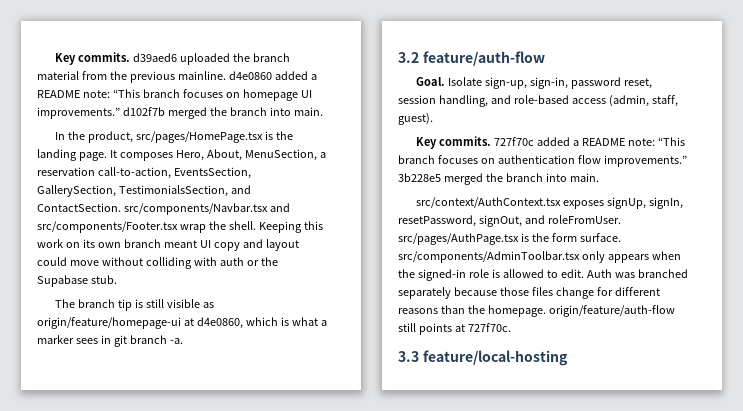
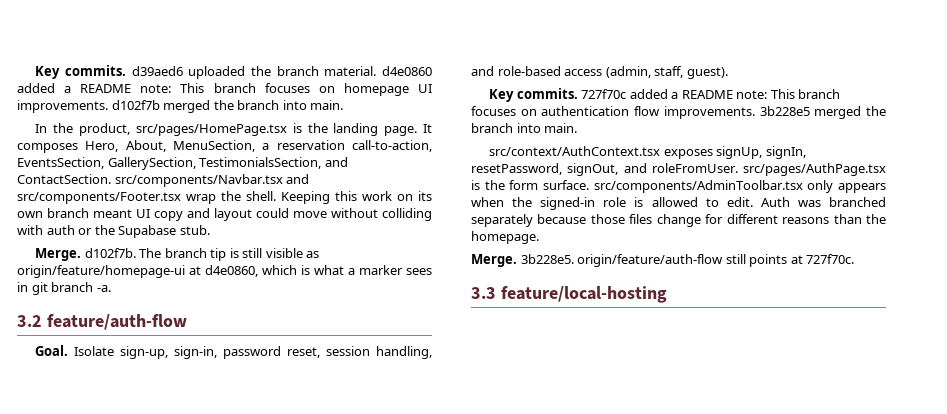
- Key commits. d39aed6 uploaded the branch material from the previous mainline. d4e0860 added a README note: “This branch focuses on homepage UI improvements.” d102f7b merged the branch into main.
+ Key commits. d39aed6 uploaded the branch material. d4e0860 added a README note: This branch focuses on homepage UI improvements. d102f7b merged the branch into main.
+ Merge. d102f7b.
- 727f70c added a README note: “This branch focuses on authentication flow improvements.”
+ 727f70c added a README note: This branch focuses on authentication flow improvements.
- Auth was branched separately because those files change for different reasons than the homepage. origin/feature/auth-flow still points at 727f70c.
+ Auth was branched separately because those files change for different reasons than the homepage.
+ Merge. 3b228e5. origin/feature/auth-flow still points at 727f70c.

